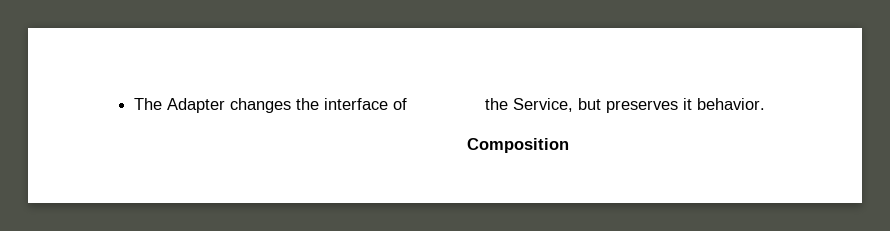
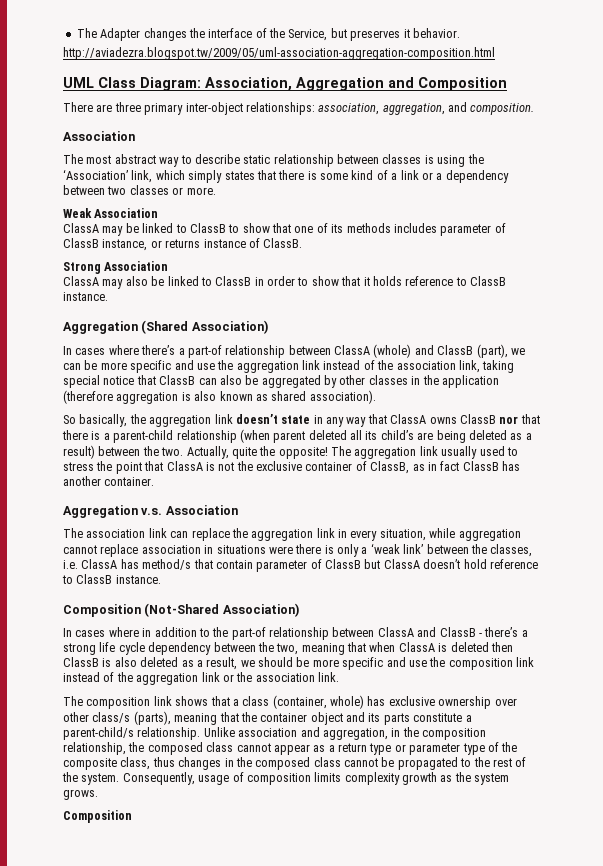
+ http://aviadezra.blogspot.tw/2009/05/uml-association-aggregation-composition.html
+ UML Class Diagram: Association, Aggregation and Composition
+ There are three primary inter-object relationships: association, aggregation, and composition.
+ Association
+ The most abstract way to describe static relationship between classes is using the ‘Association’ link, which simply states that there is some kind of a link or a dependency between two classes or more.
+ Weak Association
+ ClassA may be linked to ClassB to show that one of its methods includes parameter of ClassB instance, or returns instance of ClassB.
+ Strong Association
+ ClassA may also be linked to ClassB in order to show that it holds reference to ClassB instance.
+ Aggregation (Shared Association)
+ In cases where there’s a part-of relationship between ClassA (whole) and ClassB (part), we can be more specific and use the aggregation link instead of the association link, taking special notice that ClassB can also be aggregated by other classes in the application (therefore aggregation is also known as shared association).
+ So basically, the aggregation link doesn’t state in any way that ClassA owns ClassB nor that there is a parent-child relationship (when parent deleted all its child’s are being deleted as a result) between the two. Actually, quite the opposite! The aggregation link usually used to stress the point that ClassA is not the exclusive container of ClassB, as in fact ClassB has another container.
+ Aggregation v.s. Association
+ The association link can replace the aggregation link in every situation, while aggregation cannot replace association in situations were there is only a ‘weak link’ between the classes, i.e. ClassA has method/s that contain parameter of ClassB but ClassA doesn’t hold reference to ClassB instance.
+ Composition (Not-Shared Association)
+ In cases where in addition to the part-of relationship between ClassA and ClassB - there’s a strong life cycle dependency between the two, meaning that when ClassA is deleted then ClassB is also deleted as a result, we should be more specific and use the composition link instead of the aggregation link or the association link.
+ The composition link shows that a class (container, whole) has exclusive ownership over other class/s (parts), meaning that the container object and its parts constitute a parent-child/s relationship. Unlike association and aggregation, in the composition relationship, the composed class cannot appear as a return type or parameter type of the composite class, thus changes in the composed class cannot be propagated to the rest of the system. Consequently, usage of composition limits complexity growth as the system grows.

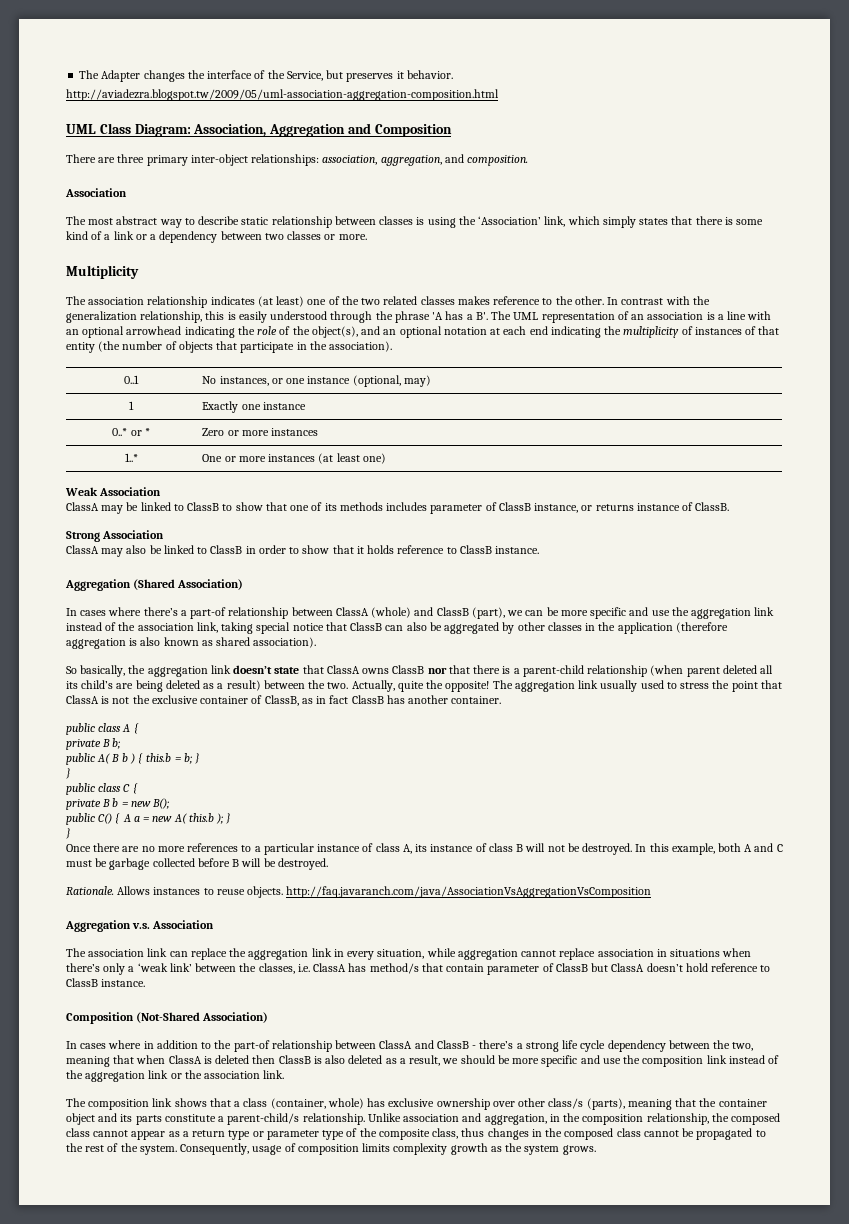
+ Multiplicity
+ The association relationship indicates (at least) one of the two related classes makes reference to the other. In contrast with the generalization relationship, this is easily understood through the phrase 'A has a B'. The UML representation of an association is a line with an optional arrowhead indicating the role of the object(s), and an optional notation at each end indicating the multiplicity of instances of that entity (the number of objects that participate in the association).
+ 0..1 | No instances, or one instance (optional, may)
+ 1 | Exactly one instance
+ 0..* or * | Zero or more instances
+ 1..* | One or more instances (at least one)
- So basically, the aggregation link doesn’t state in any way that ClassA owns ClassB nor that there is a parent-child relationship (when parent deleted all its child’s are being deleted as a result) between the two.
+ So basically, the aggregation link doesn’t state that ClassA owns ClassB nor that there is a parent-child relationship (when parent deleted all its child’s are being deleted as a result) between the two.
+ public class A {
+ private B b;
+ public A( B b ) { this.b = b; }
+ }
+ public class C {
+ private B b = new B();
+ public C() { A a = new A( this.b ); }
+ }
+ Once there are no more references to a particular instance of class A, its instance of class B will not be destroyed. In this example, both A and C must be garbage collected before B will be destroyed.
+ Rationale. Allows instances to reuse objects. http://faq.javaranch.com/java/AssociationVsAggregationVsComposition
- The association link can replace the aggregation link in every situation, while aggregation cannot replace association in situations were there is only a ‘weak link’ between the classes, i.e. ClassA has method/s that contain parameter of ClassB but ClassA doesn’t hold reference to ClassB instance.
+ The association link can replace the aggregation link in every situation, while aggregation cannot replace association in situations when there’s only a ‘weak link’ between the classes, i.e. ClassA has method/s that contain parameter of ClassB but ClassA doesn’t hold reference to ClassB instance.
  Consequently, usage of composition limits complexity growth as the system grows.
- Composition

